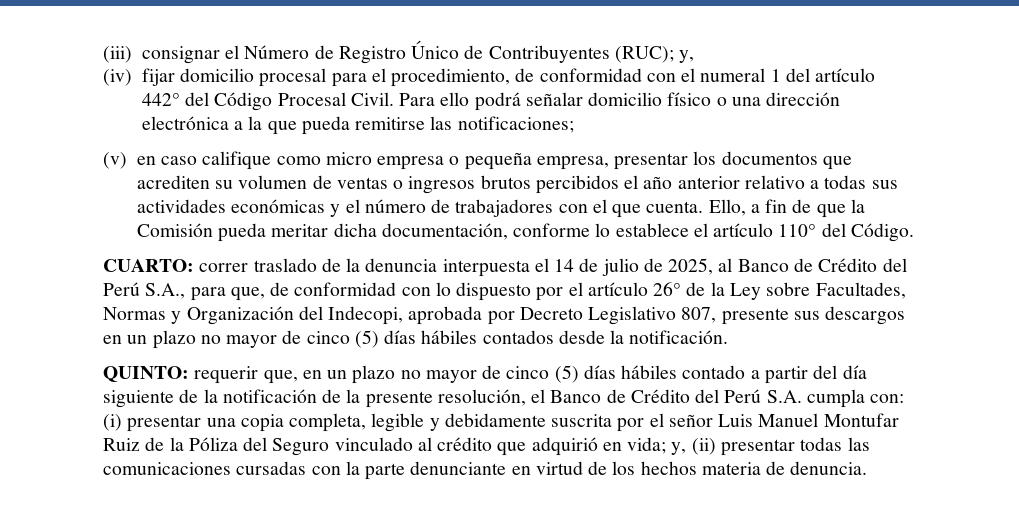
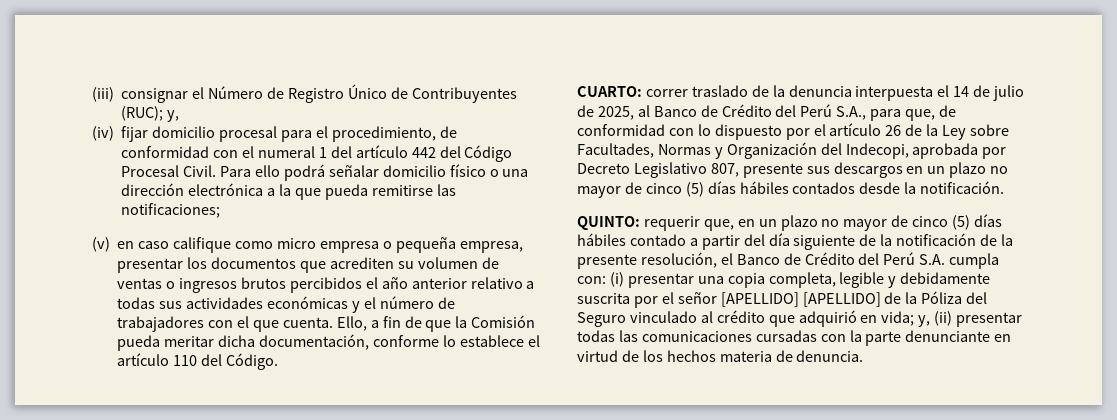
- (iv) fijar domicilio procesal para el procedimiento, de conformidad con el numeral 1 del artículo 442° del Código Procesal Civil.
+ (iv) fijar domicilio procesal para el procedimiento, de conformidad con el numeral 1 del artículo 442 del Código Procesal Civil.
- Ello, a fin de que la Comisión pueda meritar dicha documentación, conforme lo establece el artículo 110° del Código.
+ Ello, a fin de que la Comisión pueda meritar dicha documentación, conforme lo establece el artículo 110 del Código.
- correr traslado de la denuncia interpuesta el 14 de julio de 2025, al Banco de Crédito del Perú S.A., para que, de conformidad con lo dispuesto por el artículo 26° de la Ley sobre Facultades, Normas y Organización del Indecopi, aprobada por Decreto Legislativo 807, presente sus descargos en un plazo no mayor de cinco (5) días hábiles contados desde la notificación.
+ correr traslado de la denuncia interpuesta el 14 de julio de 2025, al Banco de Crédito del Perú S.A., para que, de conformidad con lo dispuesto por el artículo 26 de la Ley sobre Facultades, Normas y Organización del Indecopi, aprobada por Decreto Legislativo 807, presente sus descargos en un plazo no mayor de cinco (5) días hábiles contados desde la notificación.
- (i) presentar una copia completa, legible y debidamente suscrita por el señor Luis Manuel Montufar Ruiz de la Póliza del Seguro vinculado al crédito que adquirió en vida;
+ (i) presentar una copia completa, legible y debidamente suscrita por el señor [APELLIDO] [APELLIDO] de la Póliza del Seguro vinculado al crédito que adquirió en vida;

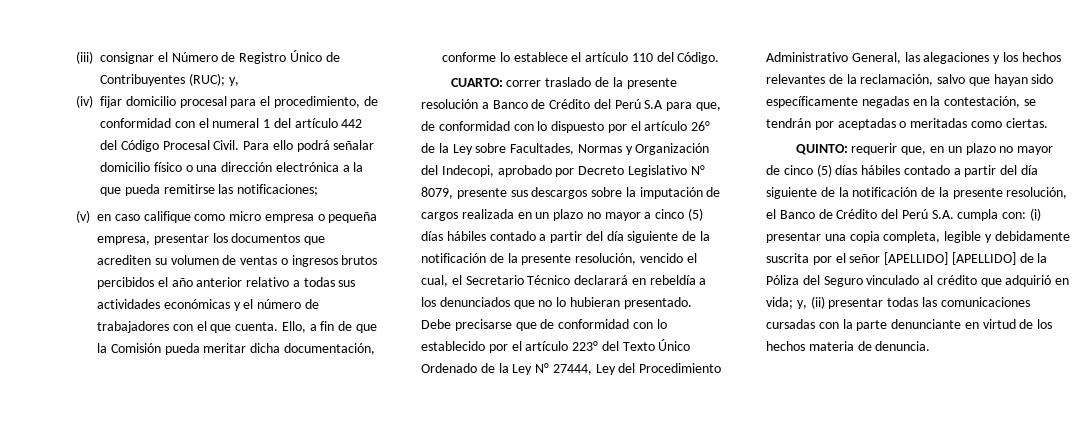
- CUARTO: correr traslado de la denuncia interpuesta el 14 de julio de 2025, al Banco de Crédito del Perú S.A., para que, de conformidad con lo dispuesto por el artículo 26 de la Ley sobre Facultades, Normas y Organización del Indecopi, aprobada por Decreto Legislativo 807, presente sus descargos en un plazo no mayor de cinco (5) días hábiles contados desde la notificación.
+ CUARTO: correr traslado de la presente resolución a Banco de Crédito del Perú S.A para que, de conformidad con lo dispuesto por el artículo 26° de la Ley sobre Facultades, Normas y Organización del Indecopi, aprobado por Decreto Legislativo N° 8079, presente sus descargos sobre la imputación de cargos realizada en un plazo no mayor a cinco (5) días hábiles contado a partir del día siguiente de la notificación de la presente resolución, vencido el cual, el Secretario Técnico declarará en rebeldía a los denunciados que no lo hubieran presentado. Debe precisarse que de conformidad con lo establecido por el artículo 223° del Texto Único Ordenado de la Ley N° 27444, Ley del Procedimiento Administrativo General, las alegaciones y los hechos relevantes de la reclamación, salvo que hayan sido específicamente negadas en la contestación, se tendrán por aceptadas o meritadas como ciertas.

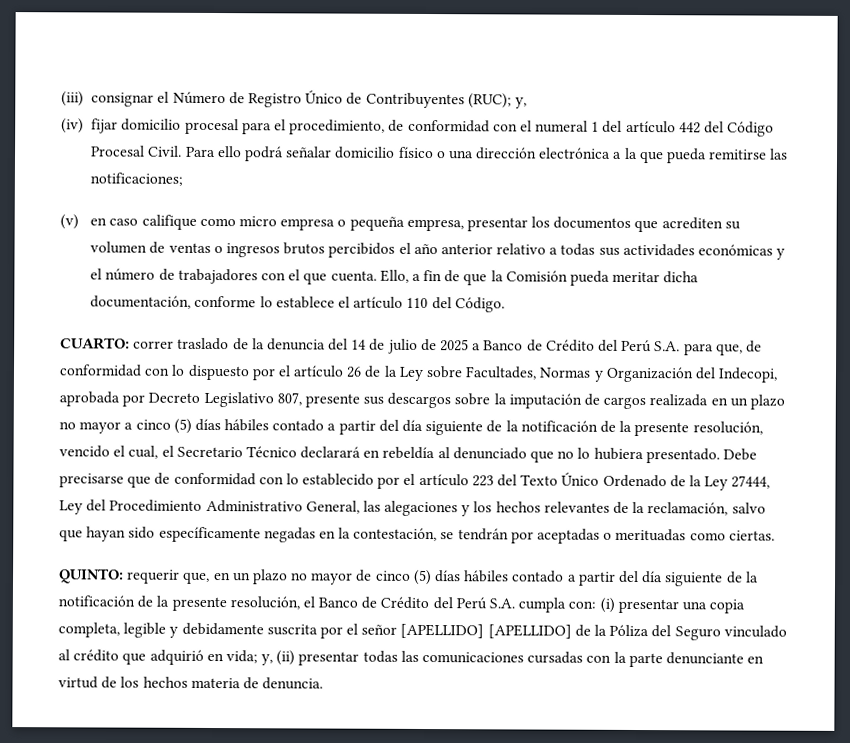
- correr traslado de la presente resolución a Banco de Crédito del Perú S.A para que, de conformidad con lo dispuesto por el artículo 26° de la Ley sobre Facultades, Normas y Organización del Indecopi, aprobado por Decreto Legislativo N° 8079, presente sus descargos sobre la imputación de cargos realizada en un plazo no mayor a cinco (5) días hábiles contado a partir del día siguiente de la notificación de la presente resolución, vencido el cual, el Secretario Técnico declarará en rebeldía a los denunciados que no lo hubieran presentado.
+ correr traslado de la denuncia del 14 de julio de 2025 a Banco de Crédito del Perú S.A. para que, de conformidad con lo dispuesto por el artículo 26 de la Ley sobre Facultades, Normas y Organización del Indecopi, aprobada por Decreto Legislativo 807, presente sus descargos sobre la imputación de cargos realizada en un plazo no mayor a cinco (5) días hábiles contado a partir del día siguiente de la notificación de la presente resolución, vencido el cual, el Secretario Técnico declarará en rebeldía al denunciado que no lo hubiera presentado.
- Debe precisarse que de conformidad con lo establecido por el artículo 223° del Texto Único Ordenado de la Ley N° 27444, Ley del Procedimiento Administrativo General, las alegaciones y los hechos relevantes de la reclamación, salvo que hayan sido específicamente negadas en la contestación, se tendrán por aceptadas o meritadas como ciertas.
+ Debe precisarse que de conformidad con lo establecido por el artículo 223 del Texto Único Ordenado de la Ley 27444, Ley del Procedimiento Administrativo General, las alegaciones y los hechos relevantes de la reclamación, salvo que hayan sido específicamente negadas en la contestación, se tendrán por aceptadas o merituadas como ciertas.

